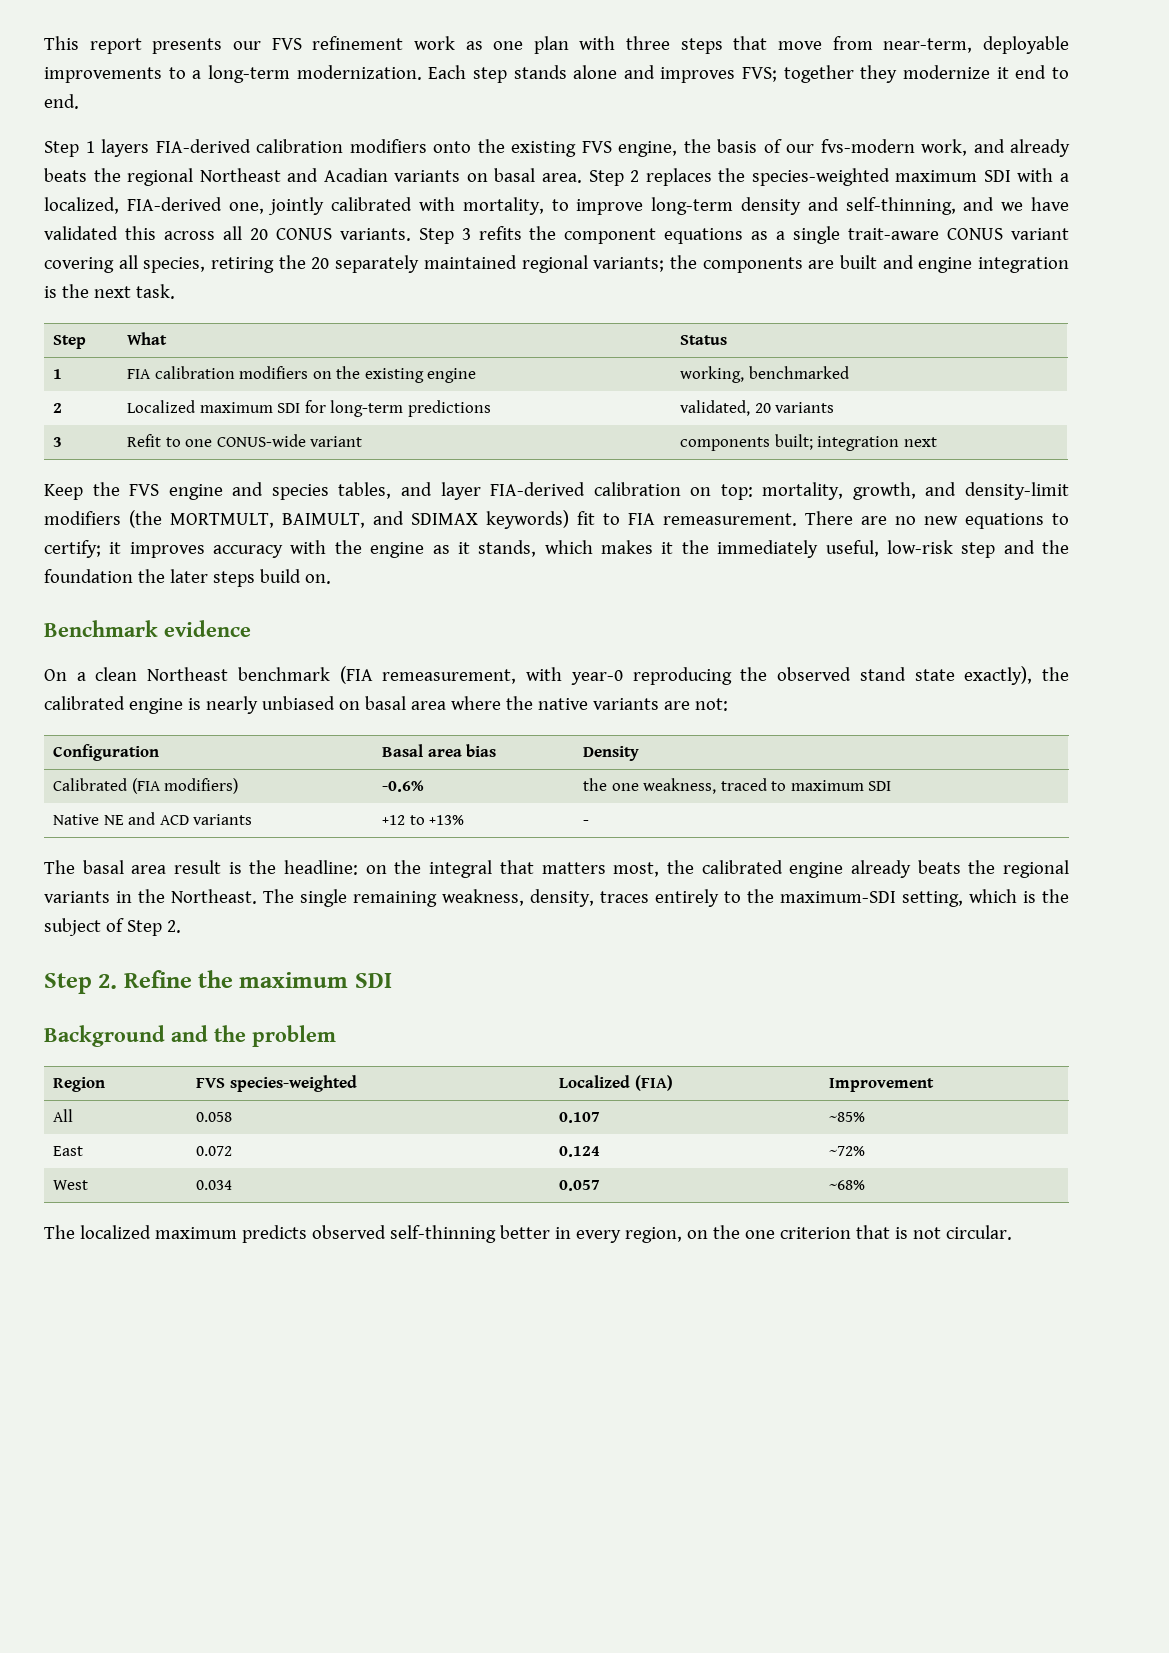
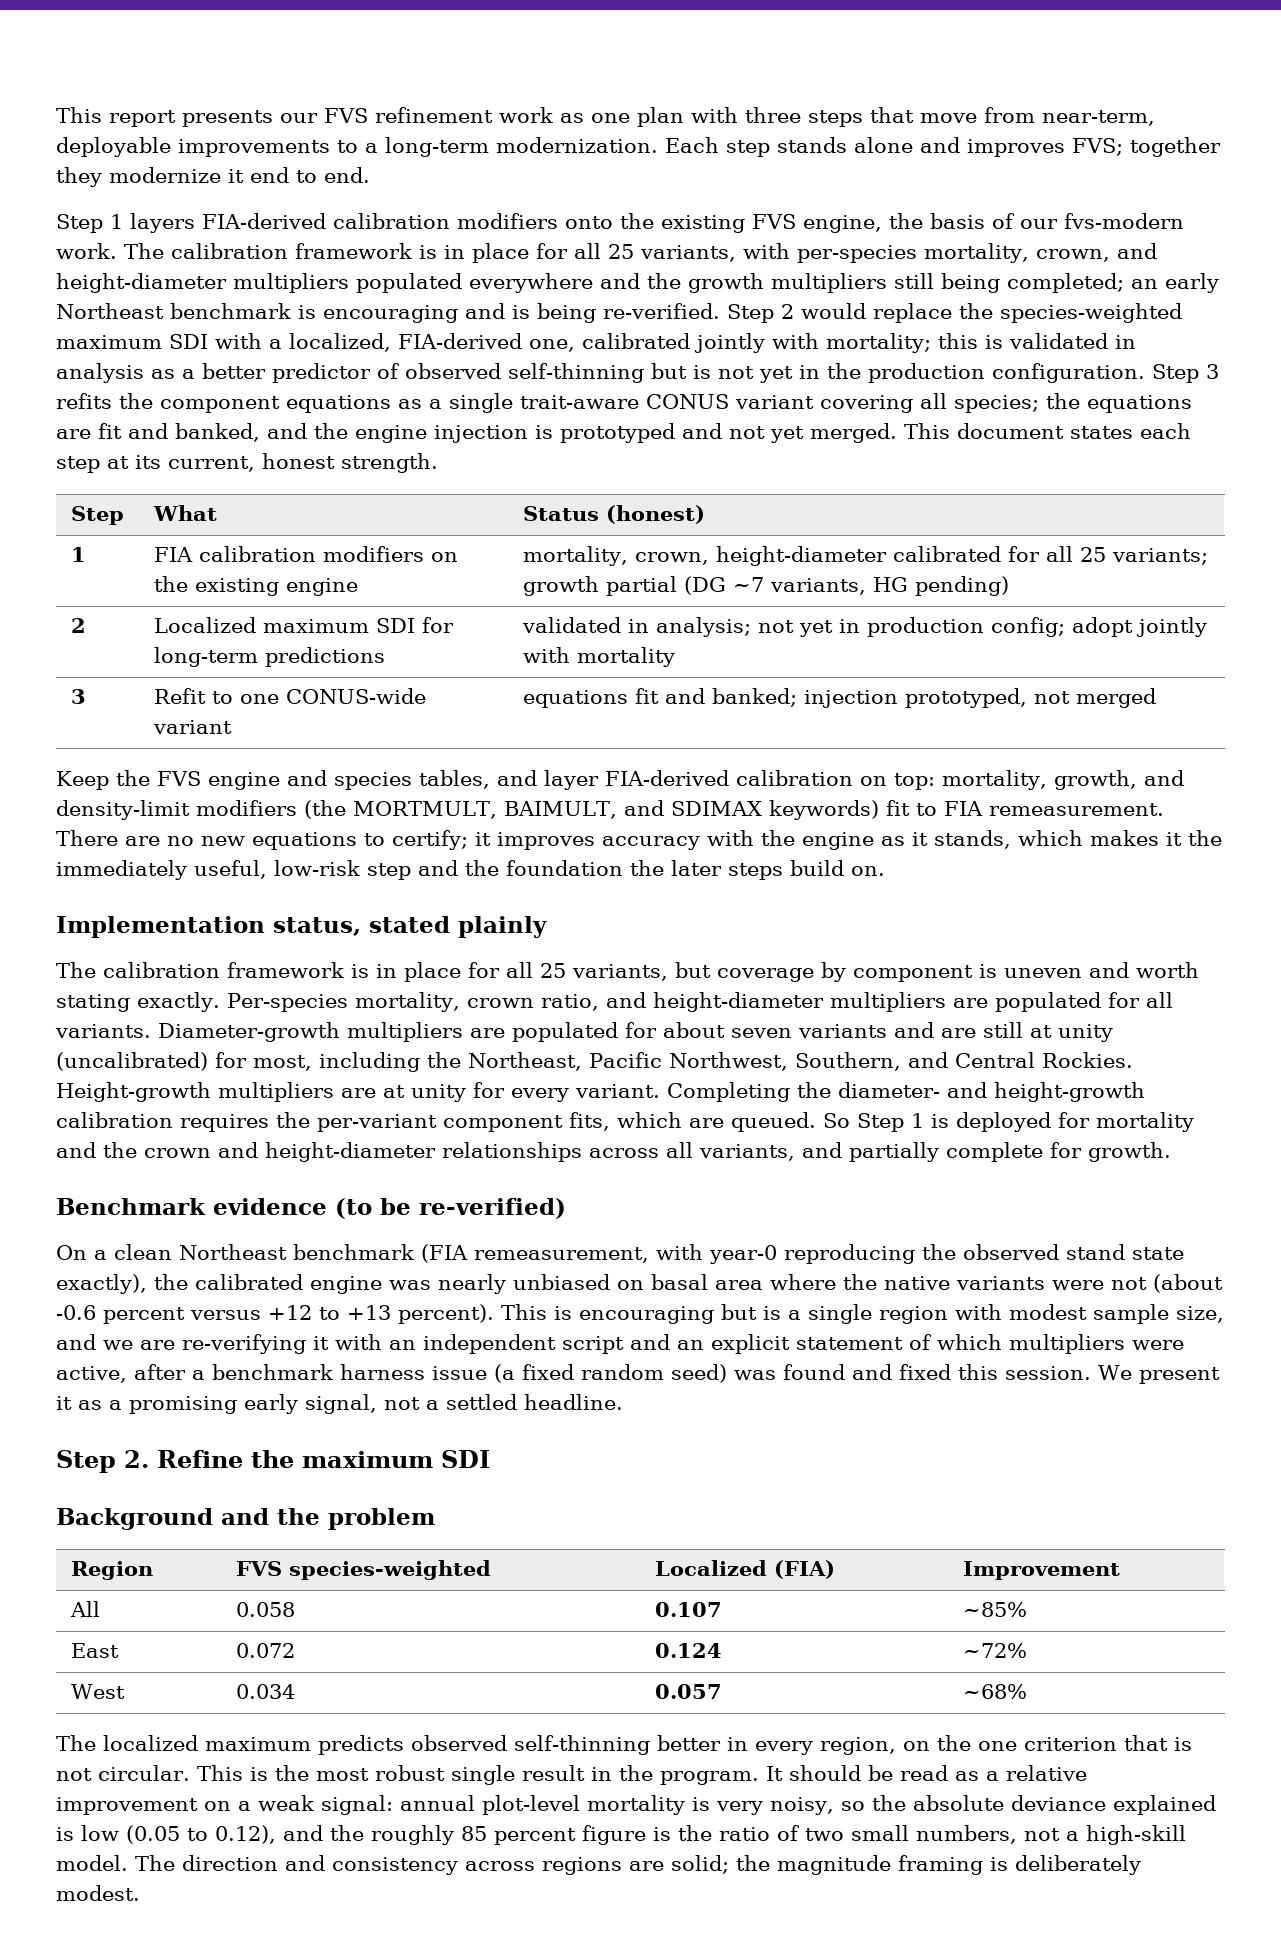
- Step 1 layers FIA-derived calibration modifiers onto the existing FVS engine, the basis of our fvs-modern work, and already beats the regional Northeast and Acadian variants on basal area. Step 2 replaces the species-weighted maximum SDI with a localized, FIA-derived one, jointly calibrated with mortality, to improve long-term density and self-thinning, and we have validated this across all 20 CONUS variants.
+ Step 1 layers FIA-derived calibration modifiers onto the existing FVS engine, the basis of our fvs-modern work. The calibration framework is in place for all 25 variants, with per-species mortality, crown, and height-diameter multipliers populated everywhere and the growth multipliers still being completed; an early Northeast benchmark is encouraging and is being re-verified. Step 2 would replace the species-weighted maximum SDI with a localized, FIA-derived one, calibrated jointly with mortality; this is validated in analysis as a better predictor of observed self-thinning but is not yet in the production configuration.
- Step 3 refits the component equations as a single trait-aware CONUS variant covering all species, retiring the 20 separately maintained regional variants; the components are built and engine integration is the next task.
+ Step 3 refits the component equations as a single trait-aware CONUS variant covering all species; the equations are fit and banked, and the engine injection is prototyped and not yet merged. This document states each step at its current, honest strength.
- Step | What | Status
+ Step | What | Status (honest)
- 1 | FIA calibration modifiers on the existing engine | working, benchmarked
+ 1 | FIA calibration modifiers on the existing engine | mortality, crown, height-diameter calibrated for all 25 variants; growth partial (DG ~7 variants, HG pending)
- 2 | Localized maximum SDI for long-term predictions | validated, 20 variants
+ 2 | Localized maximum SDI for long-term predictions | validated in analysis; not yet in production config; adopt jointly with mortality
- 3 | Refit to one CONUS-wide variant | components built; integration next
+ 3 | Refit to one CONUS-wide variant | equations fit and banked; injection prototyped, not merged
+ Implementation status, stated plainly
+ The calibration framework is in place for all 25 variants, but coverage by component is uneven and worth stating exactly. Per-species mortality, crown ratio, and height-diameter multipliers are populated for all variants. Diameter-growth multipliers are populated for about seven variants and are still at unity (uncalibrated) for most, including the Northeast, Pacific Northwest, Southern, and Central Rockies. Height-growth multipliers are at unity for every variant. Completing the diameter- and height-growth calibration requires the per-variant component fits, which are queued. So Step 1 is deployed for mortality and the crown and height-diameter relationships across all variants, and partially complete for growth.
- Benchmark evidence
+ Benchmark evidence (to be re-verified)
- On a clean Northeast benchmark (FIA remeasurement, with year-0 reproducing the observed stand state exactly), the calibrated engine is nearly unbiased on basal area where the native variants are not:
- Configuration | Basal area bias | Density
- Calibrated (FIA modifiers) | -0.6% | the one weakness, traced to maximum SDI
- Native NE and ACD variants | +12 to +13% | -
- The basal area result is the headline: on the integral that matters most, the calibrated engine already beats the regional variants in the Northeast. The single remaining weakness, density, traces entirely to the maximum-SDI setting, which is the subject of Step 2.
+ On a clean Northeast benchmark (FIA remeasurement, with year-0 reproducing the observed stand state exactly), the calibrated engine was nearly unbiased on basal area where the native variants were not (about -0.6 percent versus +12 to +13 percent). This is encouraging but is a single region with modest sample size, and we are re-verifying it with an independent script and an explicit statement of which multipliers were active, after a benchmark harness issue (a fixed random seed) was found and fixed this session. We present it as a promising early signal, not a settled headline.
+ This is the most robust single result in the program. It should be read as a relative improvement on a weak signal: annual plot-level mortality is very noisy, so the absolute deviance explained is low (0.05 to 0.12), and the roughly 85 percent figure is the ratio of two small numbers, not a high-skill model. The direction and consistency across regions are solid; the magnitude framing is deliberately modest.

